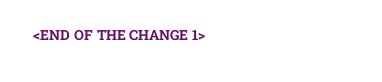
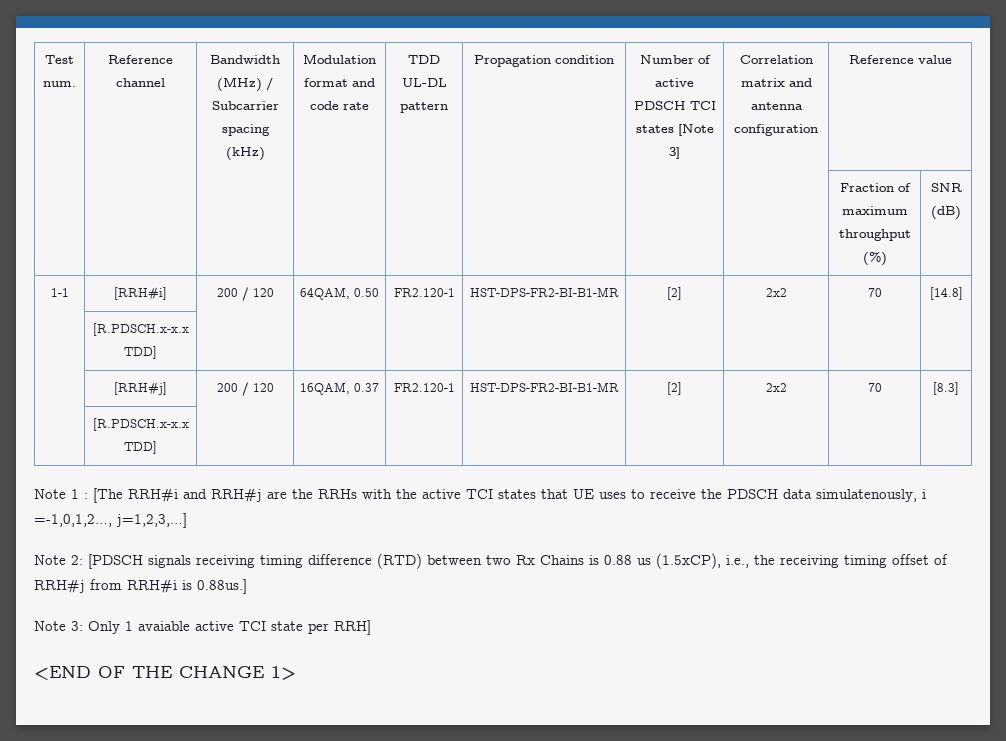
+ Test num. | Reference channel | Bandwidth (MHz) / Subcarrier spacing (kHz) | Modulation format and code rate | TDD UL-DL pattern | Propagation condition | Number of active PDSCH TCI states [Note 3] | Correlation matrix and antenna configuration | Reference value
+ | | | | | | | | Fraction of maximum throughput (%) | SNR (dB)
+ 1-1 | [RRH#i] | 200 / 120 | 64QAM, 0.50 | FR2.120-1 | HST-DPS-FR2-BI-B1-MR | [2] | 2x2 | 70 | [14.8]
+ | [R.PDSCH.x-x.x TDD] | | | | | | | |
+ | [RRH#j] | 200 / 120 | 16QAM, 0.37 | FR2.120-1 | HST-DPS-FR2-BI-B1-MR | [2] | 2x2 | 70 | [8.3]
+ | [R.PDSCH.x-x.x TDD] | | | | | | | |
+ Note 1 : [The RRH#i and RRH#j are the RRHs with the active TCI states that UE uses to receive the PDSCH data simulatenously, i =-1,0,1,2…, j=1,2,3,…]
+ Note 2: [PDSCH signals receiving timing difference (RTD) between two Rx Chains is 0.88 us (1.5xCP), i.e., the receiving timing offset of RRH#j from RRH#i is 0.88us.]
+ Note 3: Only 1 avaiable active TCI state per RRH]

